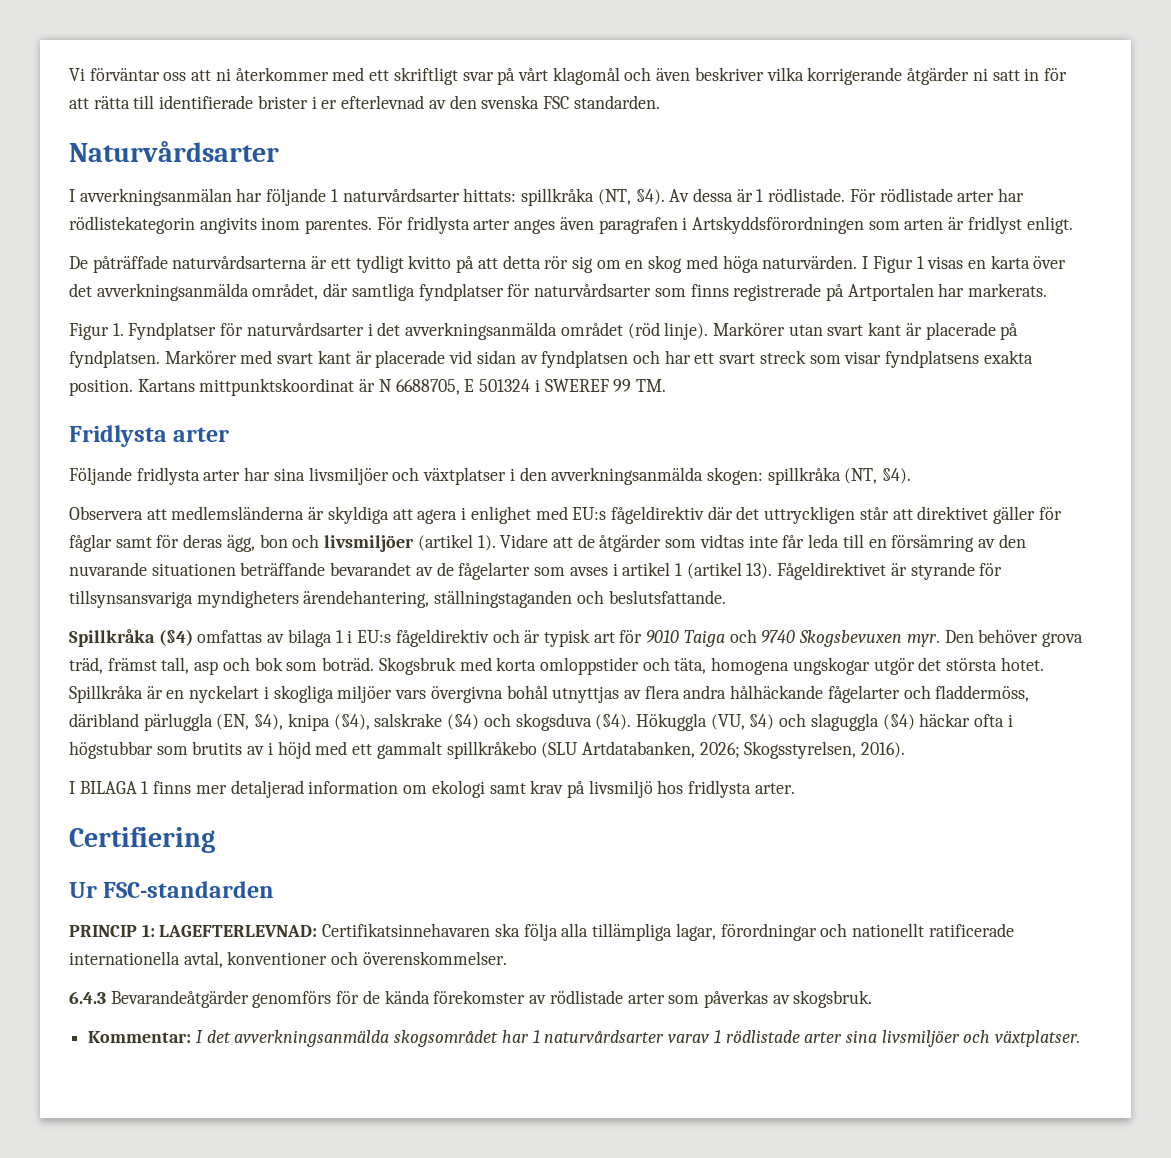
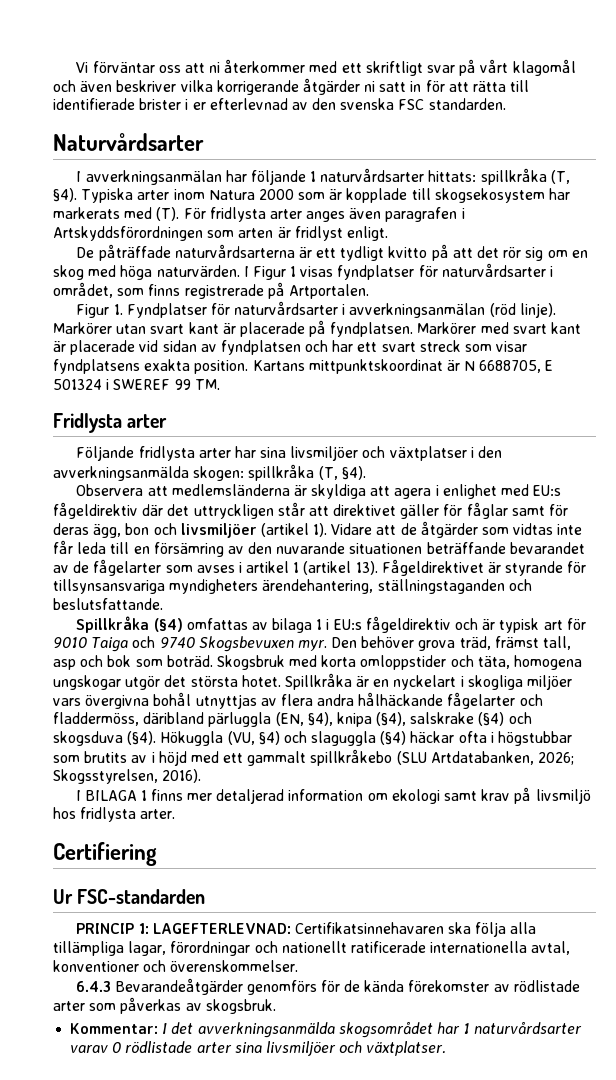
- I avverkningsanmälan har följande 1 naturvårdsarter hittats: spillkråka (NT, §4). Av dessa är 1 rödlistade. För rödlistade arter har rödlistekategorin angivits inom parentes. För fridlysta arter anges även paragrafen i Artskyddsförordningen som arten är fridlyst enligt.
+ I avverkningsanmälan har följande 1 naturvårdsarter hittats: spillkråka (T, §4). Typiska arter inom Natura 2000 som är kopplade till skogsekosystem har markerats med (T). För fridlysta arter anges även paragrafen i Artskyddsförordningen som arten är fridlyst enligt.
- De påträffade naturvårdsarterna är ett tydligt kvitto på att detta rör sig om en skog med höga naturvärden.
+ De påträffade naturvårdsarterna är ett tydligt kvitto på att det rör sig om en skog med höga naturvärden.
- I Figur 1 visas en karta över det avverkningsanmälda området, där samtliga fyndplatser för naturvårdsarter som finns registrerade på Artportalen har markerats.
+ I Figur 1 visas fyndplatser för naturvårdsarter i området, som finns registrerade på Artportalen.
- Figur 1. Fyndplatser för naturvårdsarter i det avverkningsanmälda området (röd linje).
+ Figur 1. Fyndplatser för naturvårdsarter i avverkningsanmälan (röd linje).
- Följande fridlysta arter har sina livsmiljöer och växtplatser i den avverkningsanmälda skogen: spillkråka (NT, §4).
+ Följande fridlysta arter har sina livsmiljöer och växtplatser i den avverkningsanmälda skogen: spillkråka (T, §4).
- Kommentar: I det avverkningsanmälda skogsområdet har 1 naturvårdsarter varav 1 rödlistade arter sina livsmiljöer och växtplatser.
+ Kommentar: I det avverkningsanmälda skogsområdet har 1 naturvårdsarter varav 0 rödlistade arter sina livsmiljöer och växtplatser.

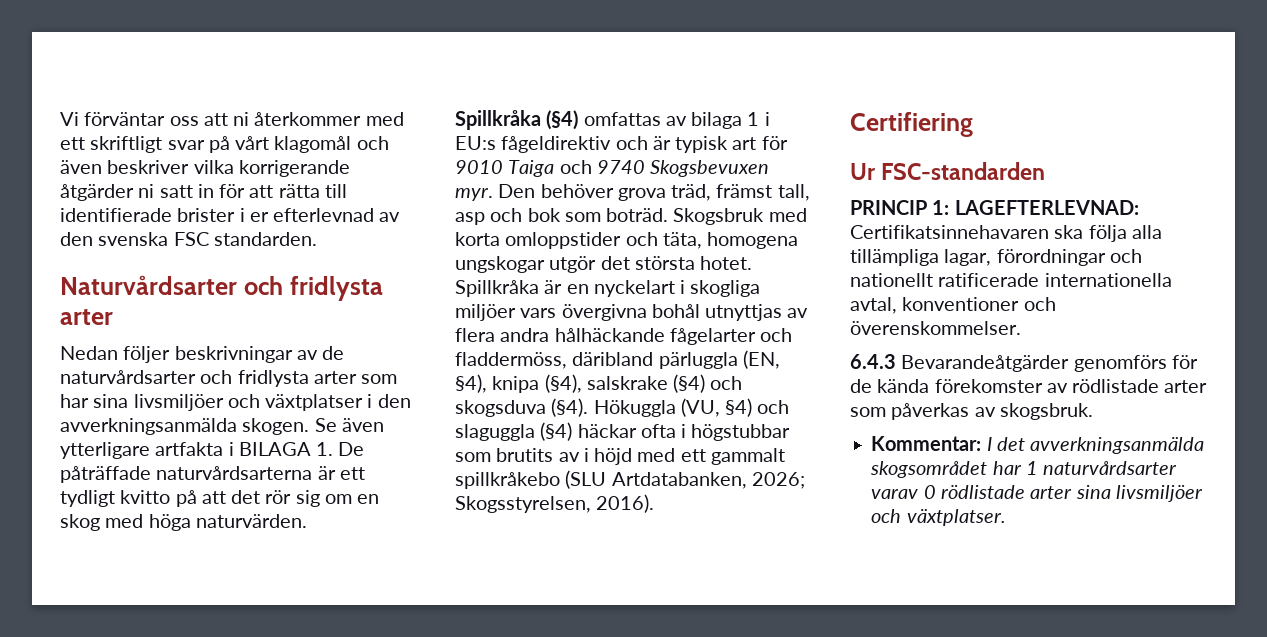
- Naturvårdsarter
- I avverkningsanmälan har följande 1 naturvårdsarter hittats: spillkråka (T, §4). Typiska arter inom Natura 2000 som är kopplade till skogsekosystem har markerats med (T). För fridlysta arter anges även paragrafen i Artskyddsförordningen som arten är fridlyst enligt.
- De påträffade naturvårdsarterna är ett tydligt kvitto på att det rör sig om en skog med höga naturvärden. I Figur 1 visas fyndplatser för naturvårdsarter i området, som finns registrerade på Artportalen.
- Figur 1. Fyndplatser för naturvårdsarter i avverkningsanmälan (röd linje). Markörer utan svart kant är placerade på fyndplatsen. Markörer med svart kant är placerade vid sidan av fyndplatsen och har ett svart streck som visar fyndplatsens exakta position. Kartans mittpunktskoordinat är N 6688705, E 501324 i SWEREF 99 TM.
- Fridlysta arter
- Följande fridlysta arter har sina livsmiljöer och växtplatser i den avverkningsanmälda skogen: spillkråka (T, §4).
- Observera att medlemsländerna är skyldiga att agera i enlighet med EU:s fågeldirektiv där det uttryckligen står att direktivet gäller för fåglar samt för deras ägg, bon och livsmiljöer (artikel 1). Vidare att de åtgärder som vidtas inte får leda till en försämring av den nuvarande situationen beträffande bevarandet av de fågelarter som avses i artikel 1 (artikel 13). Fågeldirektivet är styrande för tillsynsansvariga myndigheters ärendehantering, ställningstaganden och beslutsfattande.
+ Naturvårdsarter och fridlysta arter
+ Nedan följer beskrivningar av de naturvårdsarter och fridlysta arter som har sina livsmiljöer och växtplatser i den avverkningsanmälda skogen. Se även ytterligare artfakta i BILAGA 1. De påträffade naturvårdsarterna är ett tydligt kvitto på att det rör sig om en skog med höga naturvärden.
- I BILAGA 1 finns mer detaljerad information om ekologi samt krav på livsmiljö hos fridlysta arter.

